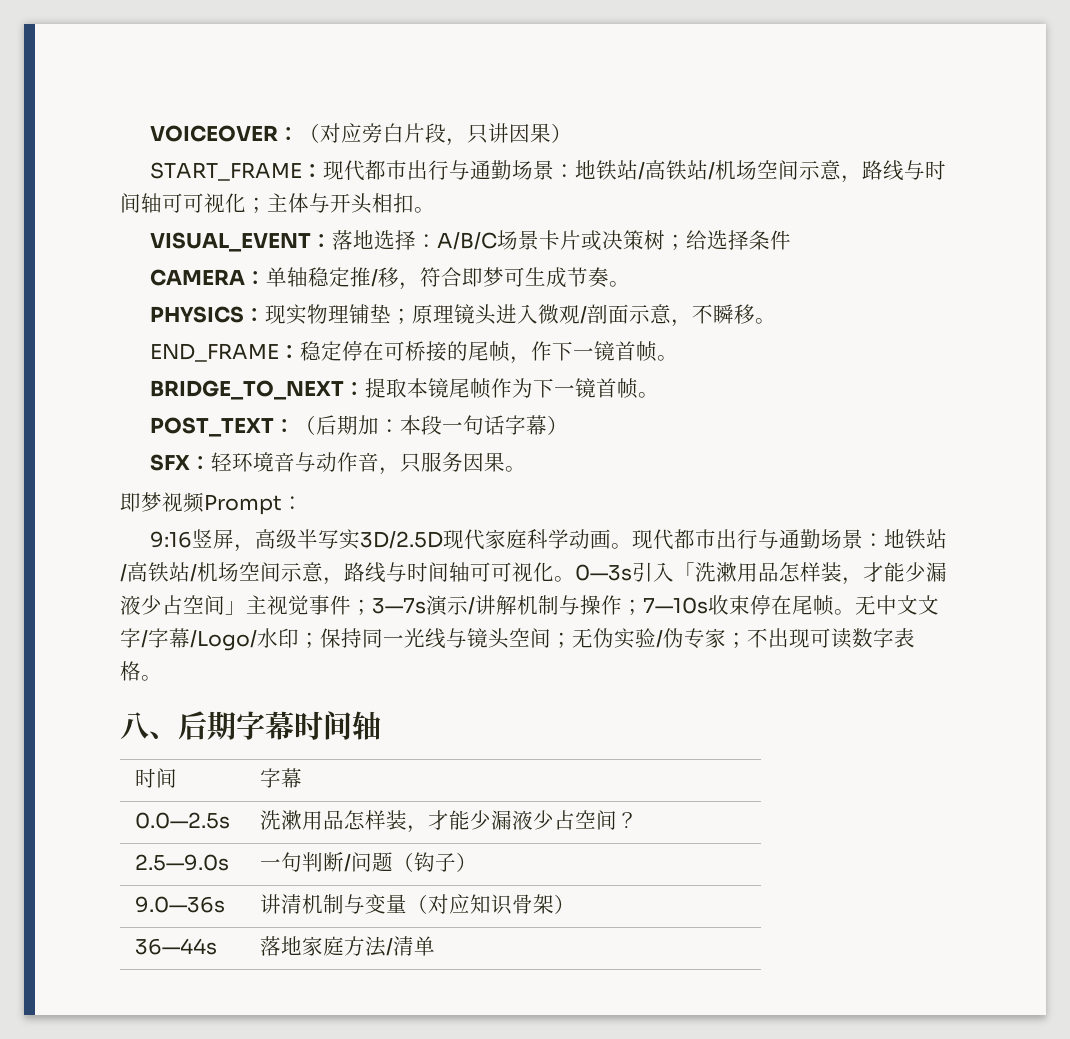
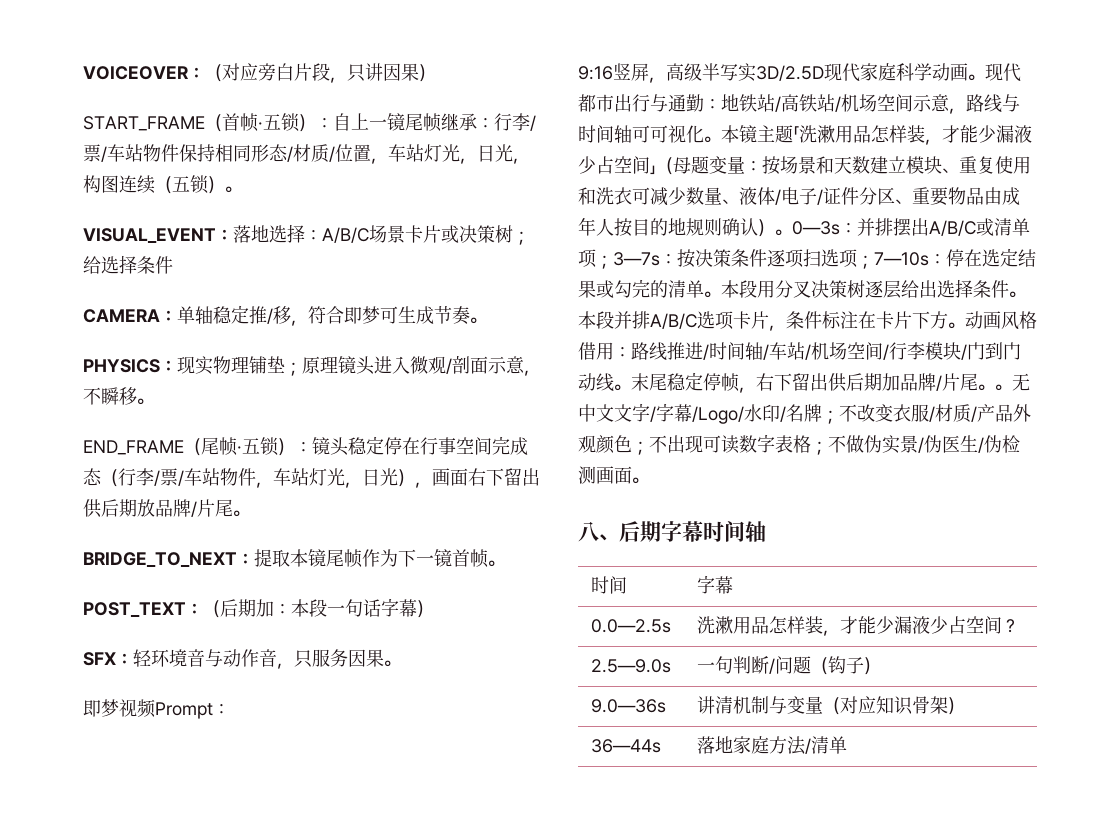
- START_FRAME：现代都市出行与通勤场景：地铁站/高铁站/机场空间示意，路线与时间轴可可视化；主体与开头相扣。
+ START_FRAME（首帧·五锁）：自上一镜尾帧继承：行李/票/车站物件保持相同形态/材质/位置，车站灯光，日光，构图连续（五锁）。
- END_FRAME：稳定停在可桥接的尾帧，作下一镜首帧。
+ END_FRAME（尾帧·五锁）：镜头稳定停在行事空间完成态（行李/票/车站物件，车站灯光，日光），画面右下留出供后期放品牌/片尾。
- 现代都市出行与通勤场景：地铁站/高铁站/机场空间示意，路线与时间轴可可视化。
+ 现代都市出行与通勤：地铁站/高铁站/机场空间示意，路线与时间轴可可视化。
- 0—3s引入「洗漱用品怎样装，才能少漏液少占空间」主视觉事件；3—7s演示/讲解机制与操作；7—10s收束停在尾帧。
+ 本镜主题「洗漱用品怎样装，才能少漏液少占空间」（母题变量：按场景和天数建立模块、重复使用和洗衣可减少数量、液体/电子/证件分区、重要物品由成年人按目的地规则确认）。0—3s：并排摆出A/B/C或清单项；3—7s：按决策条件逐项扫选项；7—10s：停在选定结果或勾完的清单。本段用分叉决策树逐层给出选择条件。本段并排A/B/C选项卡片，条件标注在卡片下方。动画风格借用：路线推进/时间轴/车站/机场空间/行李模块/门到门动线。末尾稳定停帧，右下留出供后期加品牌/片尾。。
- 无中文文字/字幕/Logo/水印；保持同一光线与镜头空间；无伪实验/伪专家；不出现可读数字表格。
+ 无中文文字/字幕/Logo/水印/名牌；不改变衣服/材质/产品外观颜色；不出现可读数字表格；不做伪实景/伪医生/伪检测画面。

